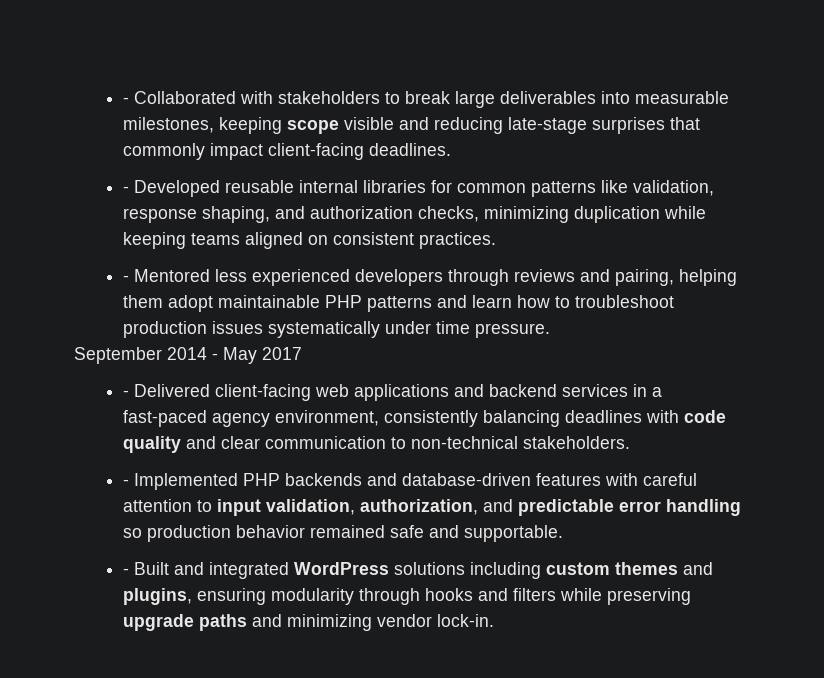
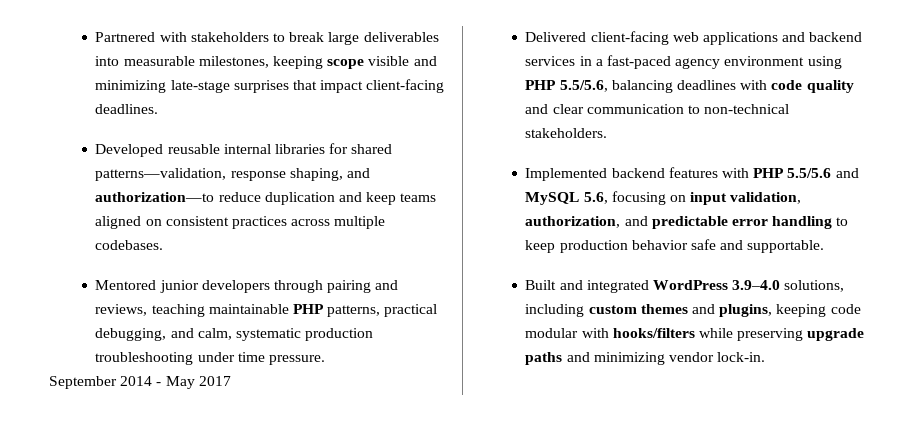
- - Collaborated with stakeholders to break large deliverables into measurable milestones, keeping scope visible and reducing late-stage surprises that commonly impact client-facing deadlines.
+ Partnered with stakeholders to break large deliverables into measurable milestones, keeping scope visible and minimizing late-stage surprises that impact client-facing deadlines.
- - Developed reusable internal libraries for common patterns like validation, response shaping, and authorization checks, minimizing duplication while keeping teams aligned on consistent practices.
- - Mentored less experienced developers through reviews and pairing, helping them adopt maintainable PHP patterns and learn how to troubleshoot production issues systematically under time pressure.
+ Developed reusable internal libraries for shared patterns—validation, response shaping, and authorization—to reduce duplication and keep teams aligned on consistent practices across multiple codebases.
+ Mentored junior developers through pairing and reviews, teaching maintainable PHP patterns, practical debugging, and calm, systematic production troubleshooting under time pressure.
- - Delivered client-facing web applications and backend services in a fast-paced agency environment, consistently balancing deadlines with code quality and clear communication to non-technical stakeholders.
+ Delivered client-facing web applications and backend services in a fast-paced agency environment using PHP 5.5/5.6, balancing deadlines with code quality and clear communication to non-technical stakeholders.
- - Implemented PHP backends and database-driven features with careful attention to input validation, authorization, and predictable error handling so production behavior remained safe and supportable.
+ Implemented backend features with PHP 5.5/5.6 and MySQL 5.6, focusing on input validation, authorization, and predictable error handling to keep production behavior safe and supportable.
- - Built and integrated WordPress solutions including custom themes and plugins, ensuring modularity through hooks and filters while preserving upgrade paths and minimizing vendor lock-in.
+ Built and integrated WordPress 3.9–4.0 solutions, including custom themes and plugins, keeping code modular with hooks/filters while preserving upgrade paths and minimizing vendor lock-in.

